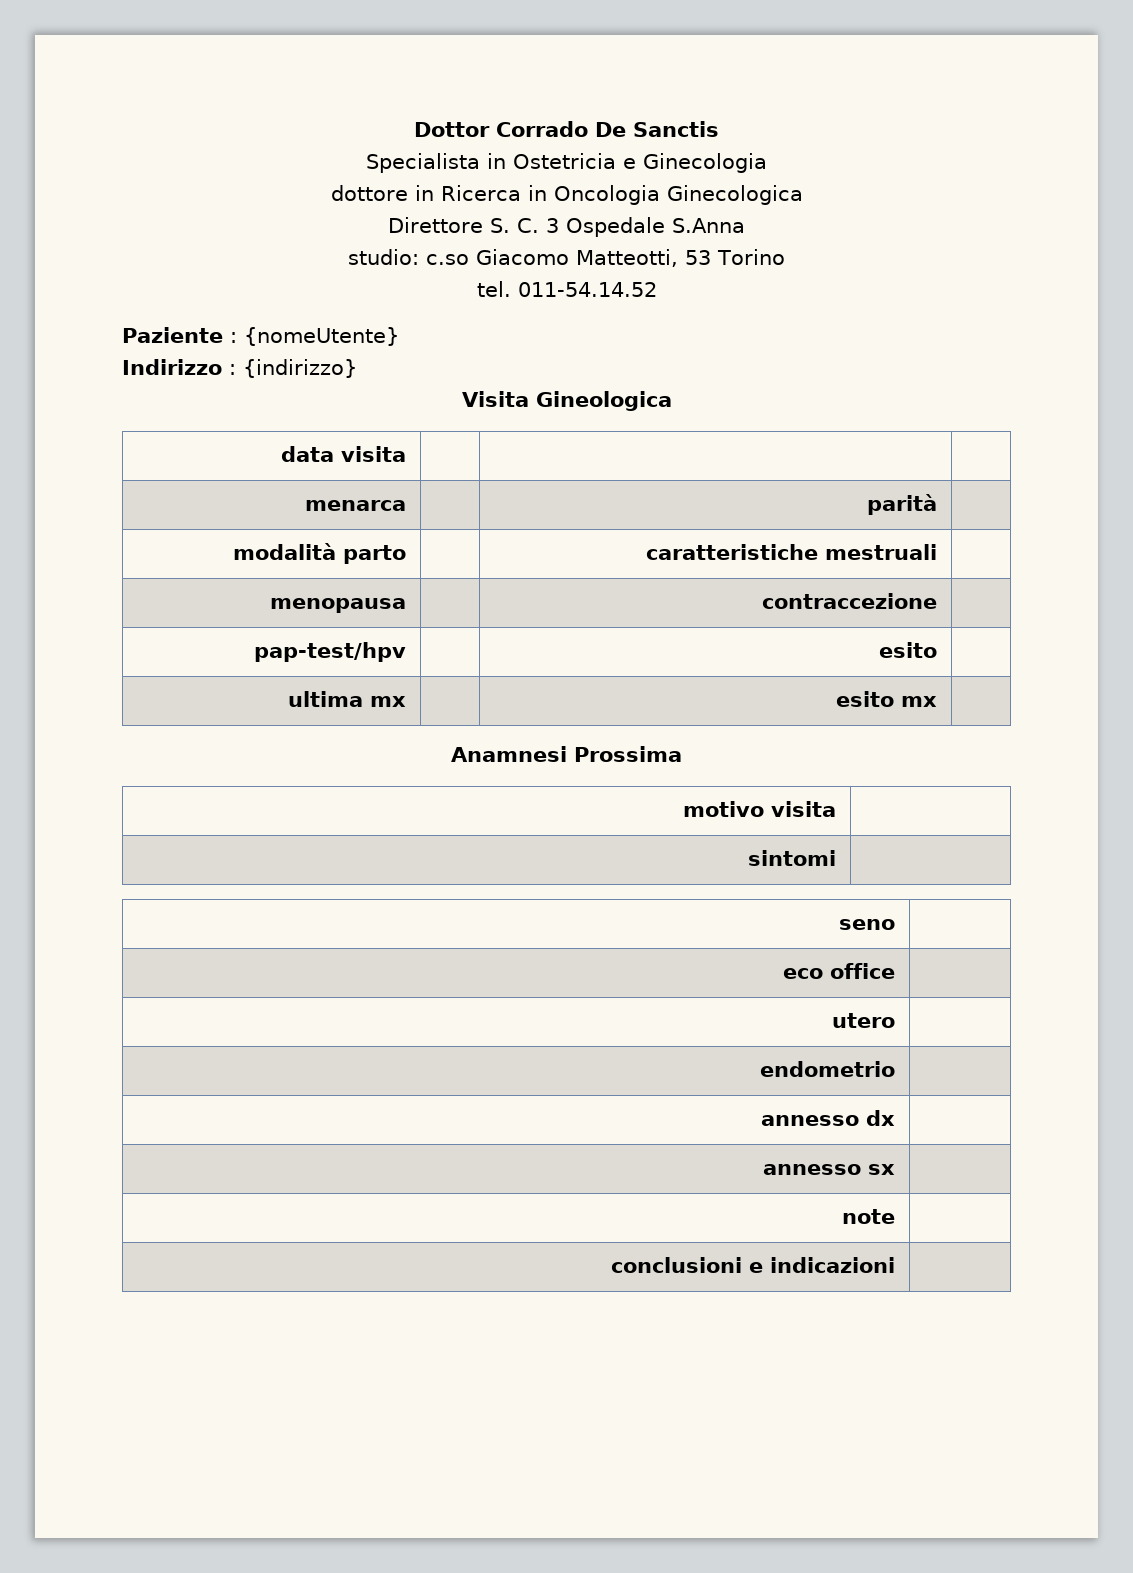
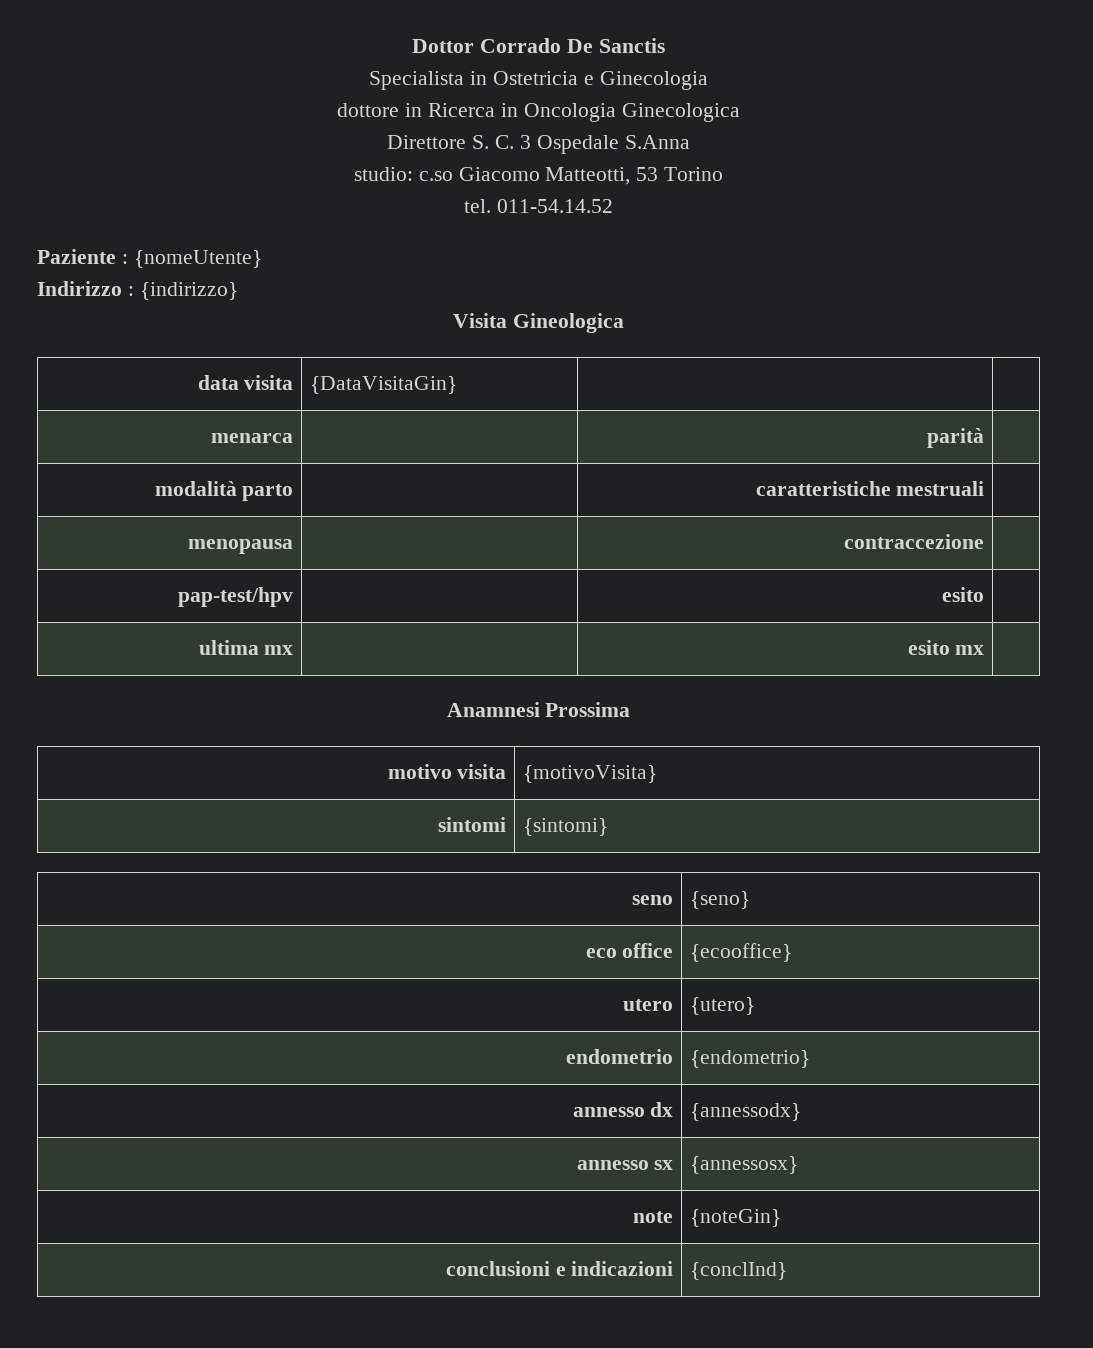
- data visita | | |
+ data visita | {DataVisitaGin} | |
- motivo visita |
+ motivo visita | {motivoVisita}
- sintomi |
+ sintomi | {sintomi}
- seno |
+ seno | {seno}
- eco office |
+ eco office | {ecooffice}
- utero |
+ utero | {utero}
- endometrio |
+ endometrio | {endometrio}
- annesso dx |
+ annesso dx | {annessodx}
- annesso sx |
+ annesso sx | {annessosx}
- note |
+ note | {noteGin}
- conclusioni e indicazioni |
+ conclusioni e indicazioni | {conclInd}

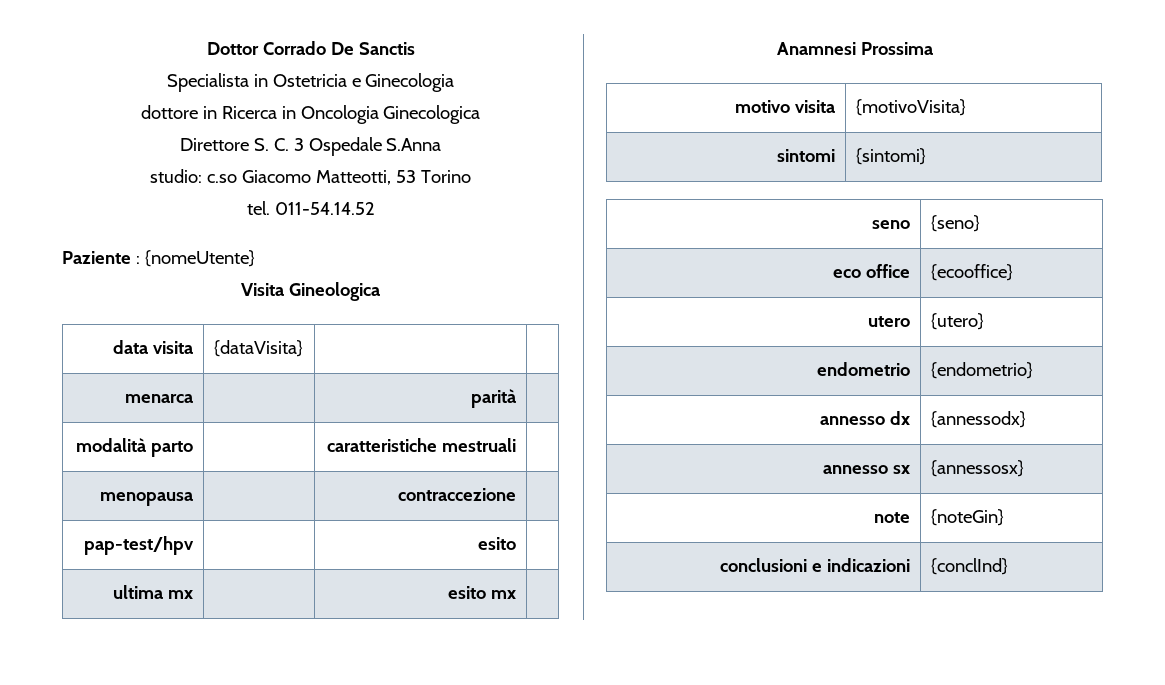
- Indirizzo : {indirizzo}
- data visita | {DataVisitaGin} | |
+ data visita | {dataVisita} | |

